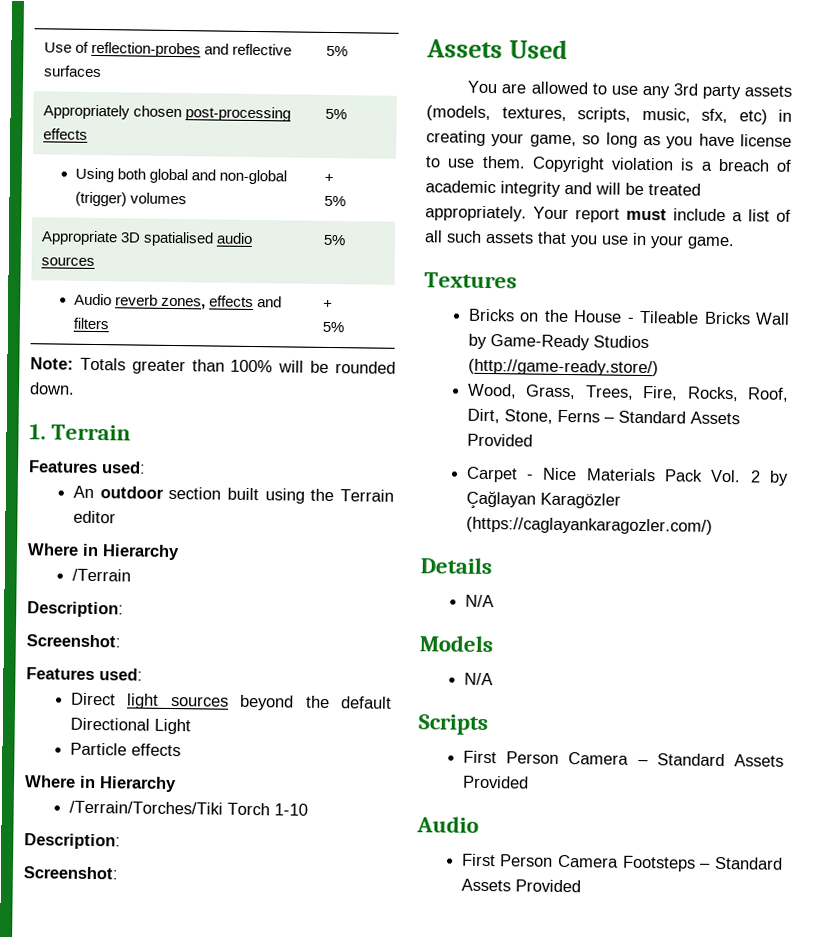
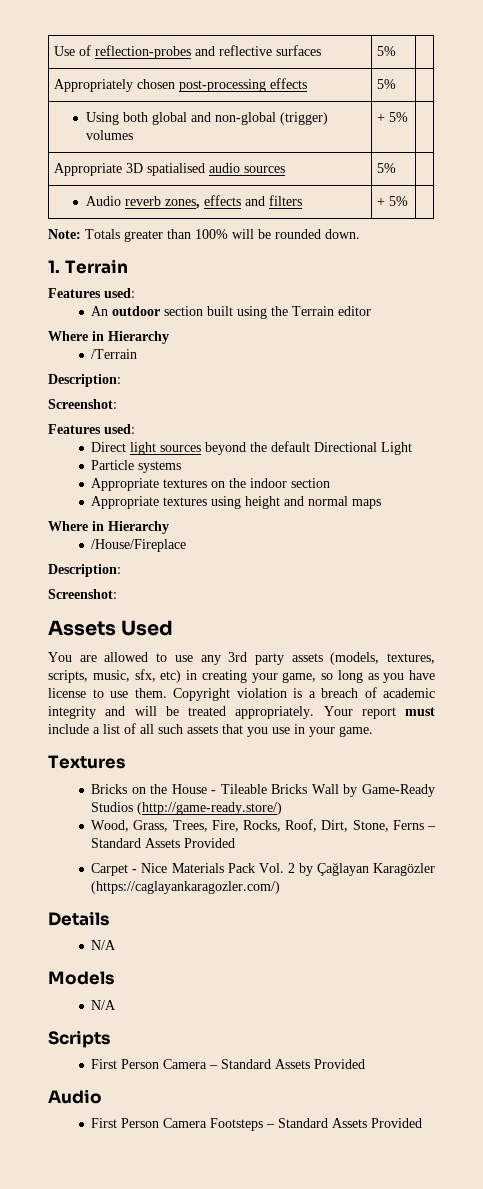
- Particle effects
+ Particle systems
+ Appropriate textures on the indoor section
+ Appropriate textures using height and normal maps
  Where in Hierarchy
- /Terrain/Torches/Tiki Torch 1-10
+ /House/Fireplace

